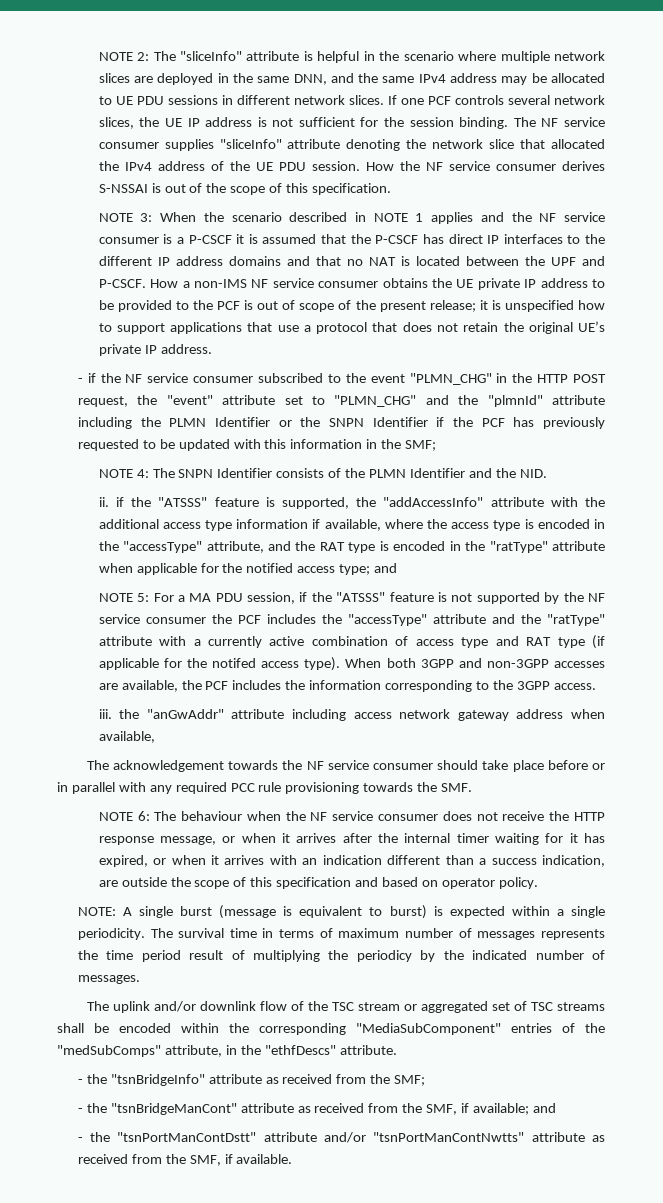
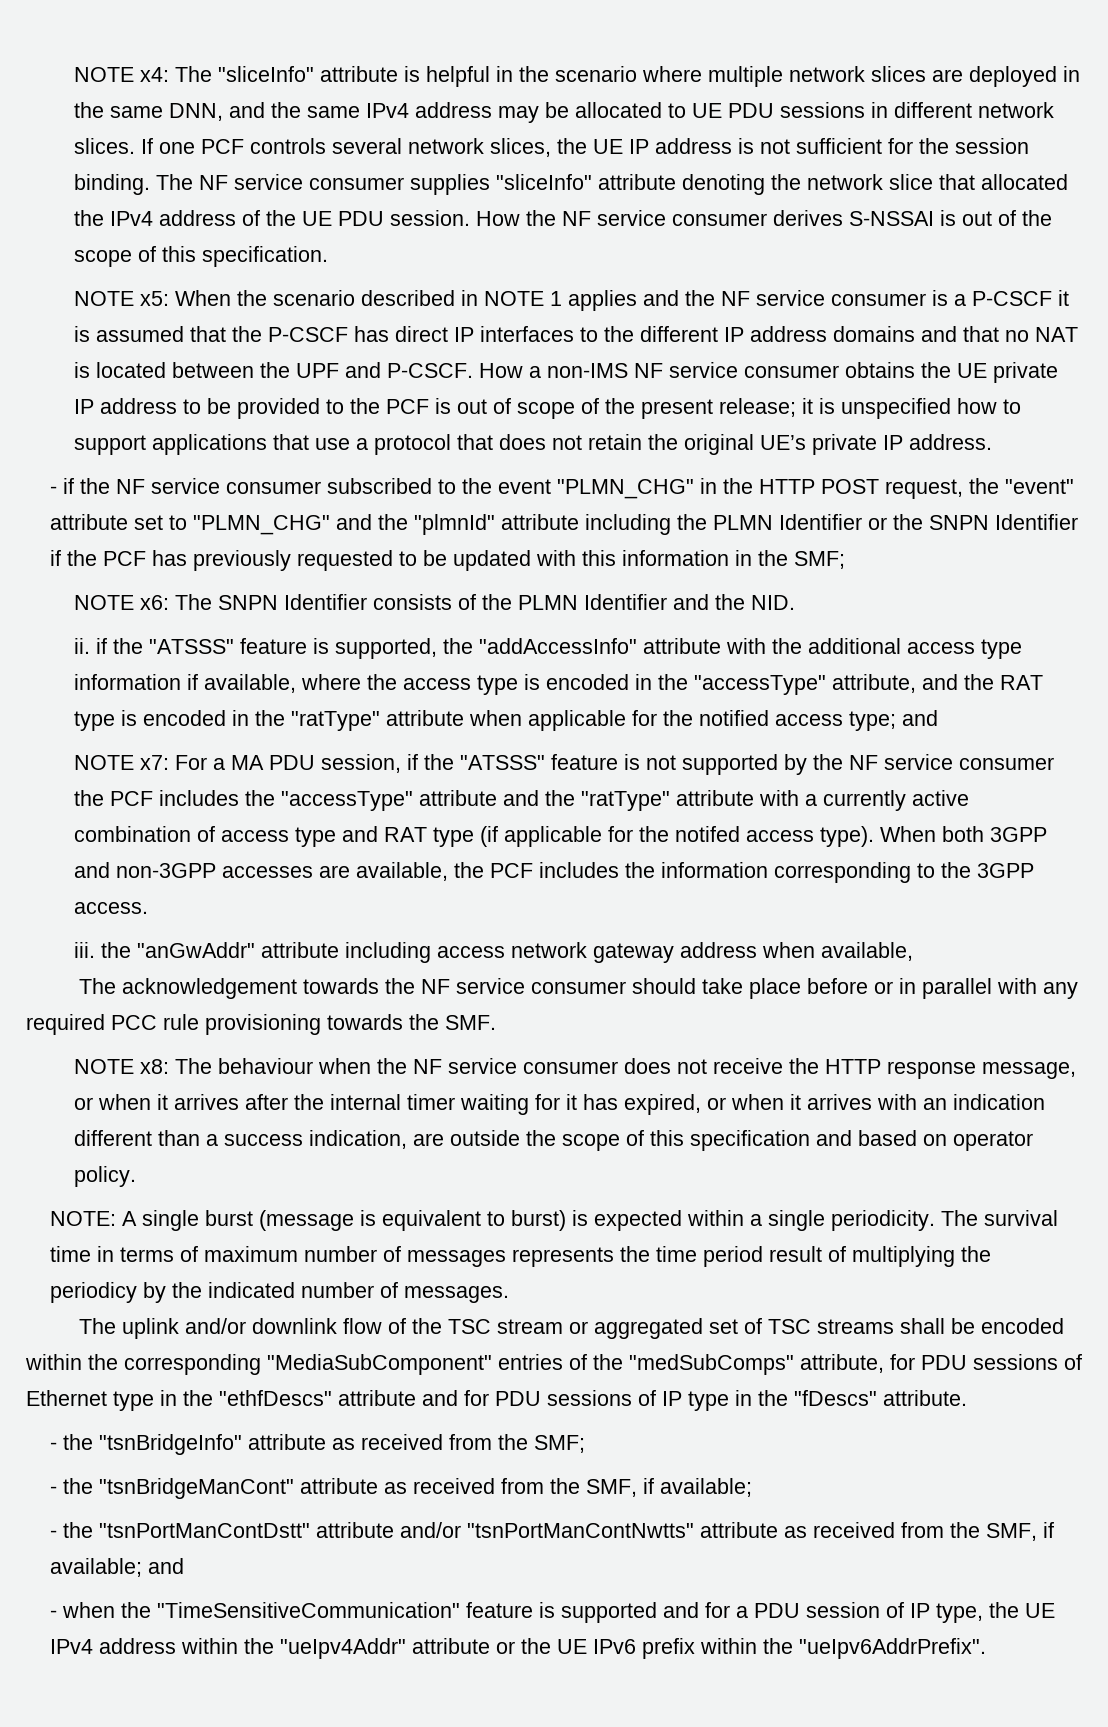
- NOTE 2: The "sliceInfo" attribute is helpful in the scenario where multiple network slices are deployed in the same DNN, and the same IPv4 address may be allocated to UE PDU sessions in different network slices.
+ NOTE x4: The "sliceInfo" attribute is helpful in the scenario where multiple network slices are deployed in the same DNN, and the same IPv4 address may be allocated to UE PDU sessions in different network slices.
- NOTE 3: When the scenario described in NOTE 1 applies and the NF service consumer is a P-CSCF it is assumed that the P-CSCF has direct IP interfaces to the different IP address domains and that no NAT is located between the UPF and P-CSCF.
+ NOTE x5: When the scenario described in NOTE 1 applies and the NF service consumer is a P-CSCF it is assumed that the P-CSCF has direct IP interfaces to the different IP address domains and that no NAT is located between the UPF and P-CSCF.
- NOTE 4: The SNPN Identifier consists of the PLMN Identifier and the NID.
+ NOTE x6: The SNPN Identifier consists of the PLMN Identifier and the NID.
- NOTE 5: For a MA PDU session, if the "ATSSS" feature is not supported by the NF service consumer the PCF includes the "accessType" attribute and the "ratType" attribute with a currently active combination of access type and RAT type (if applicable for the notifed access type).
+ NOTE x7: For a MA PDU session, if the "ATSSS" feature is not supported by the NF service consumer the PCF includes the "accessType" attribute and the "ratType" attribute with a currently active combination of access type and RAT type (if applicable for the notifed access type).
- NOTE 6: The behaviour when the NF service consumer does not receive the HTTP response message, or when it arrives after the internal timer waiting for it has expired, or when it arrives with an indication different than a success indication, are outside the scope of this specification and based on operator policy.
+ NOTE x8: The behaviour when the NF service consumer does not receive the HTTP response message, or when it arrives after the internal timer waiting for it has expired, or when it arrives with an indication different than a success indication, are outside the scope of this specification and based on operator policy.
- The uplink and/or downlink flow of the TSC stream or aggregated set of TSC streams shall be encoded within the corresponding "MediaSubComponent" entries of the "medSubComps" attribute, in the "ethfDescs" attribute.
+ The uplink and/or downlink flow of the TSC stream or aggregated set of TSC streams shall be encoded within the corresponding "MediaSubComponent" entries of the "medSubComps" attribute, for PDU sessions of Ethernet type in the "ethfDescs" attribute and for PDU sessions of IP type in the "fDescs" attribute.
- - the "tsnBridgeManCont" attribute as received from the SMF, if available; and
+ - the "tsnBridgeManCont" attribute as received from the SMF, if available;
- - the "tsnPortManContDstt" attribute and/or "tsnPortManContNwtts" attribute as received from the SMF, if available.
+ - the "tsnPortManContDstt" attribute and/or "tsnPortManContNwtts" attribute as received from the SMF, if available; and
+ - when the "TimeSensitiveCommunication" feature is supported and for a PDU session of IP type, the UE IPv4 address within the "ueIpv4Addr" attribute or the UE IPv6 prefix within the "ueIpv6AddrPrefix".

